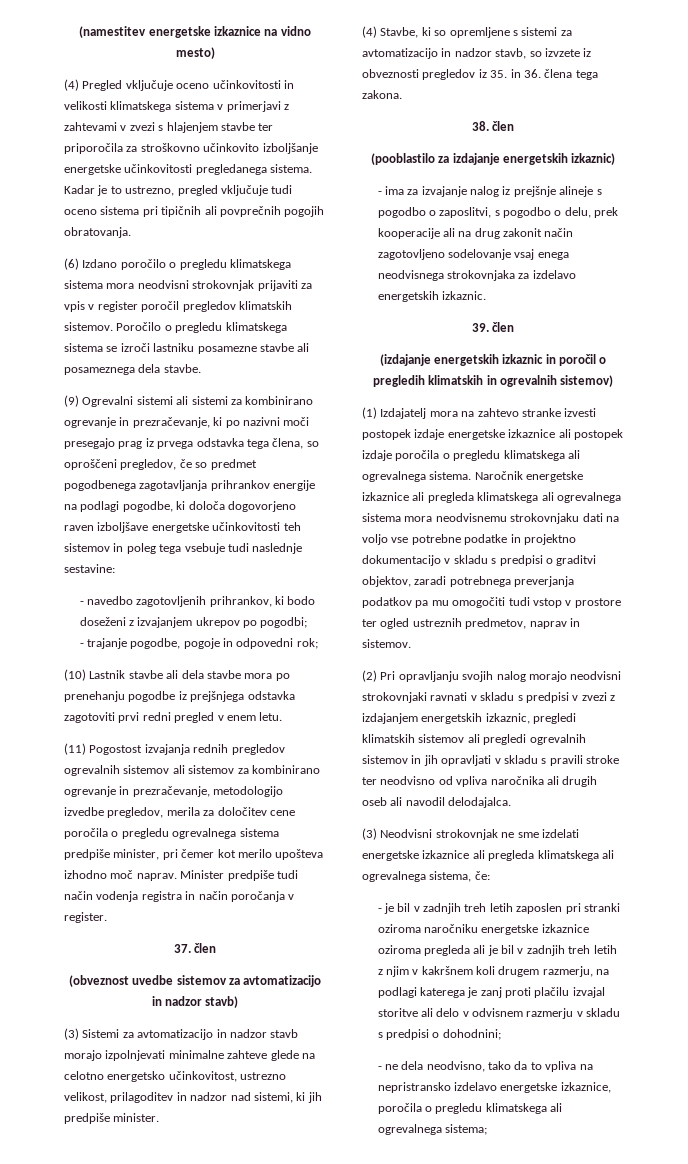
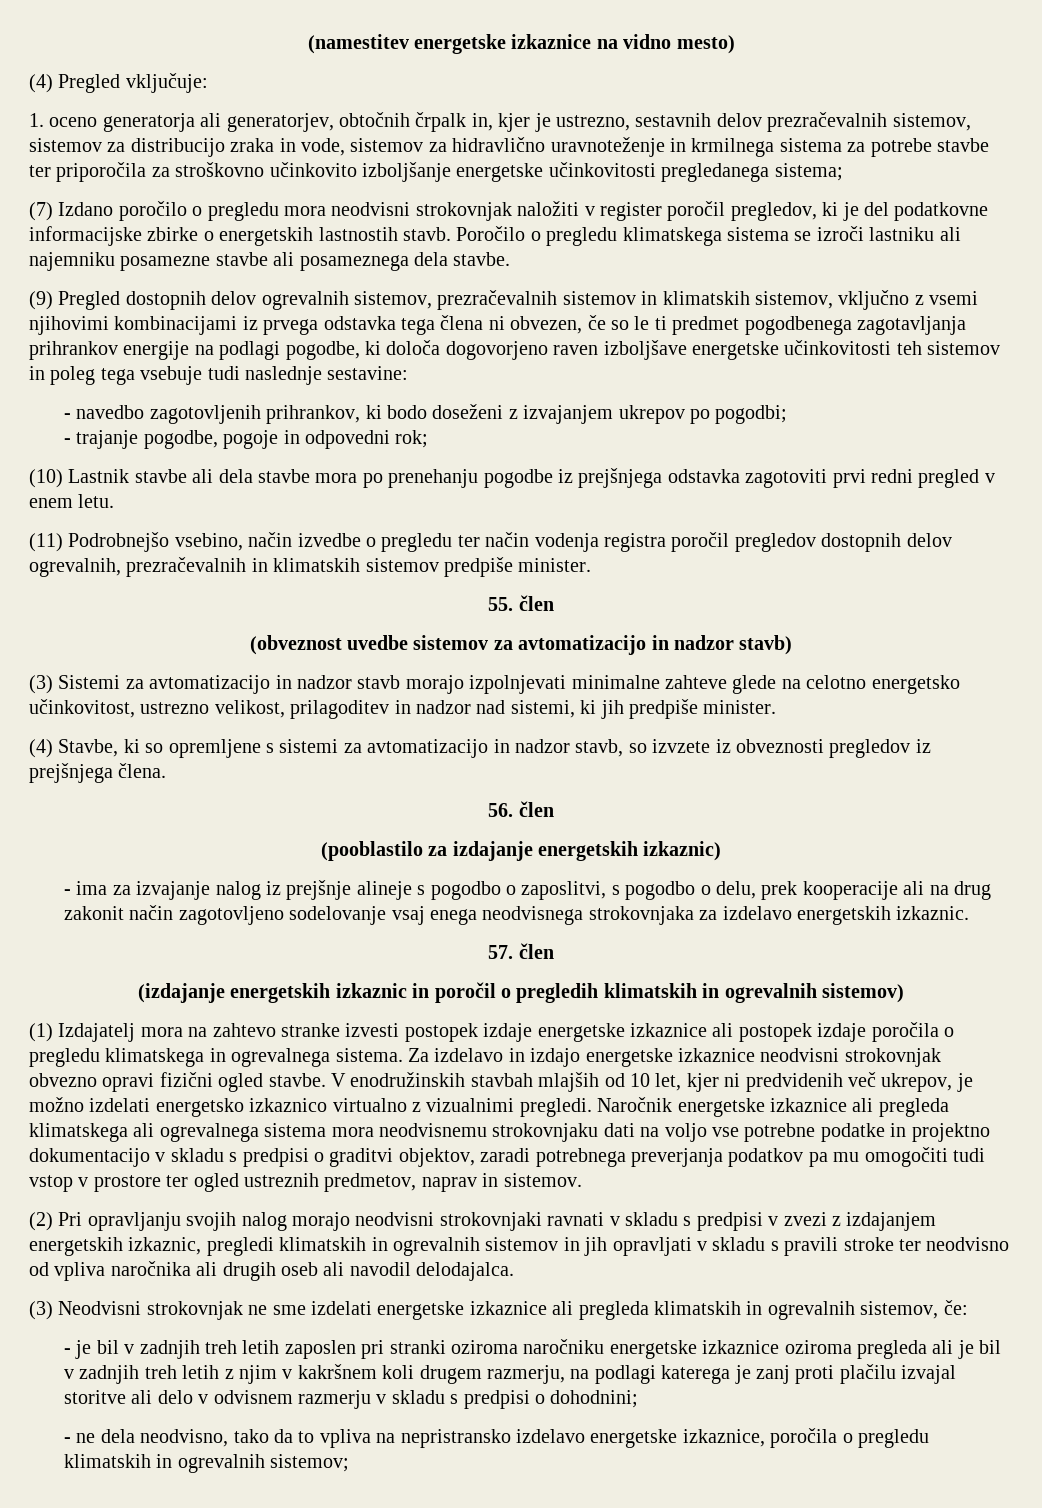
- (4) Pregled vključuje oceno učinkovitosti in velikosti klimatskega sistema v primerjavi z zahtevami v zvezi s hlajenjem stavbe ter priporočila za stroškovno učinkovito izboljšanje energetske učinkovitosti pregledanega sistema. Kadar je to ustrezno, pregled vključuje tudi oceno sistema pri tipičnih ali povprečnih pogojih obratovanja.
- (6) Izdano poročilo o pregledu klimatskega sistema mora neodvisni strokovnjak prijaviti za vpis v register poročil pregledov klimatskih sistemov.
+ (4) Pregled vključuje:
+ 1. oceno generatorja ali generatorjev, obtočnih črpalk in, kjer je ustrezno, sestavnih delov prezračevalnih sistemov, sistemov za distribucijo zraka in vode, sistemov za hidravlično uravnoteženje in krmilnega sistema za potrebe stavbe ter priporočila za stroškovno učinkovito izboljšanje energetske učinkovitosti pregledanega sistema;
+ (7) Izdano poročilo o pregledu mora neodvisni strokovnjak naložiti v register poročil pregledov, ki je del podatkovne informacijske zbirke o energetskih lastnostih stavb.
- Poročilo o pregledu klimatskega sistema se izroči lastniku posamezne stavbe ali posameznega dela stavbe.
+ Poročilo o pregledu klimatskega sistema se izroči lastniku ali najemniku posamezne stavbe ali posameznega dela stavbe.
- (9) Ogrevalni sistemi ali sistemi za kombinirano ogrevanje in prezračevanje, ki po nazivni moči presegajo prag iz prvega odstavka tega člena, so oproščeni pregledov, če so predmet pogodbenega zagotavljanja prihrankov energije na podlagi pogodbe, ki določa dogovorjeno raven izboljšave energetske učinkovitosti teh sistemov in poleg tega vsebuje tudi naslednje sestavine:
+ (9) Pregled dostopnih delov ogrevalnih sistemov, prezračevalnih sistemov in klimatskih sistemov, vključno z vsemi njihovimi kombinacijami iz prvega odstavka tega člena ni obvezen, če so le ti predmet pogodbenega zagotavljanja prihrankov energije na podlagi pogodbe, ki določa dogovorjeno raven izboljšave energetske učinkovitosti teh sistemov in poleg tega vsebuje tudi naslednje sestavine:
- (11) Pogostost izvajanja rednih pregledov ogrevalnih sistemov ali sistemov za kombinirano ogrevanje in prezračevanje, metodologijo izvedbe pregledov, merila za določitev cene poročila o pregledu ogrevalnega sistema predpiše minister, pri čemer kot merilo upošteva izhodno moč naprav. Minister predpiše tudi način vodenja registra in način poročanja v register.
- 37. člen
+ (11) Podrobnejšo vsebino, način izvedbe o pregledu ter način vodenja registra poročil pregledov dostopnih delov ogrevalnih, prezračevalnih in klimatskih sistemov predpiše minister.
+ 55. člen
- (4) Stavbe, ki so opremljene s sistemi za avtomatizacijo in nadzor stavb, so izvzete iz obveznosti pregledov iz 35. in 36. člena tega zakona.
- 38. člen
+ (4) Stavbe, ki so opremljene s sistemi za avtomatizacijo in nadzor stavb, so izvzete iz obveznosti pregledov iz prejšnjega člena.
+ 56. člen
- 39. člen
+ 57. člen
- (1) Izdajatelj mora na zahtevo stranke izvesti postopek izdaje energetske izkaznice ali postopek izdaje poročila o pregledu klimatskega ali ogrevalnega sistema.
+ (1) Izdajatelj mora na zahtevo stranke izvesti postopek izdaje energetske izkaznice ali postopek izdaje poročila o pregledu klimatskega in ogrevalnega sistema.
+ Za izdelavo in izdajo energetske izkaznice neodvisni strokovnjak obvezno opravi fizični ogled stavbe. V enodružinskih stavbah mlajših od 10 let, kjer ni predvidenih več ukrepov, je možno izdelati energetsko izkaznico virtualno z vizualnimi pregledi.
- (2) Pri opravljanju svojih nalog morajo neodvisni strokovnjaki ravnati v skladu s predpisi v zvezi z izdajanjem energetskih izkaznic, pregledi klimatskih sistemov ali pregledi ogrevalnih sistemov in jih opravljati v skladu s pravili stroke ter neodvisno od vpliva naročnika ali drugih oseb ali navodil delodajalca.
+ (2) Pri opravljanju svojih nalog morajo neodvisni strokovnjaki ravnati v skladu s predpisi v zvezi z izdajanjem energetskih izkaznic, pregledi klimatskih in ogrevalnih sistemov in jih opravljati v skladu s pravili stroke ter neodvisno od vpliva naročnika ali drugih oseb ali navodil delodajalca.
- (3) Neodvisni strokovnjak ne sme izdelati energetske izkaznice ali pregleda klimatskega ali ogrevalnega sistema, če:
+ (3) Neodvisni strokovnjak ne sme izdelati energetske izkaznice ali pregleda klimatskih in ogrevalnih sistemov, če:
- - ne dela neodvisno, tako da to vpliva na nepristransko izdelavo energetske izkaznice, poročila o pregledu klimatskega ali ogrevalnega sistema;
+ - ne dela neodvisno, tako da to vpliva na nepristransko izdelavo energetske izkaznice, poročila o pregledu klimatskih in ogrevalnih sistemov;

